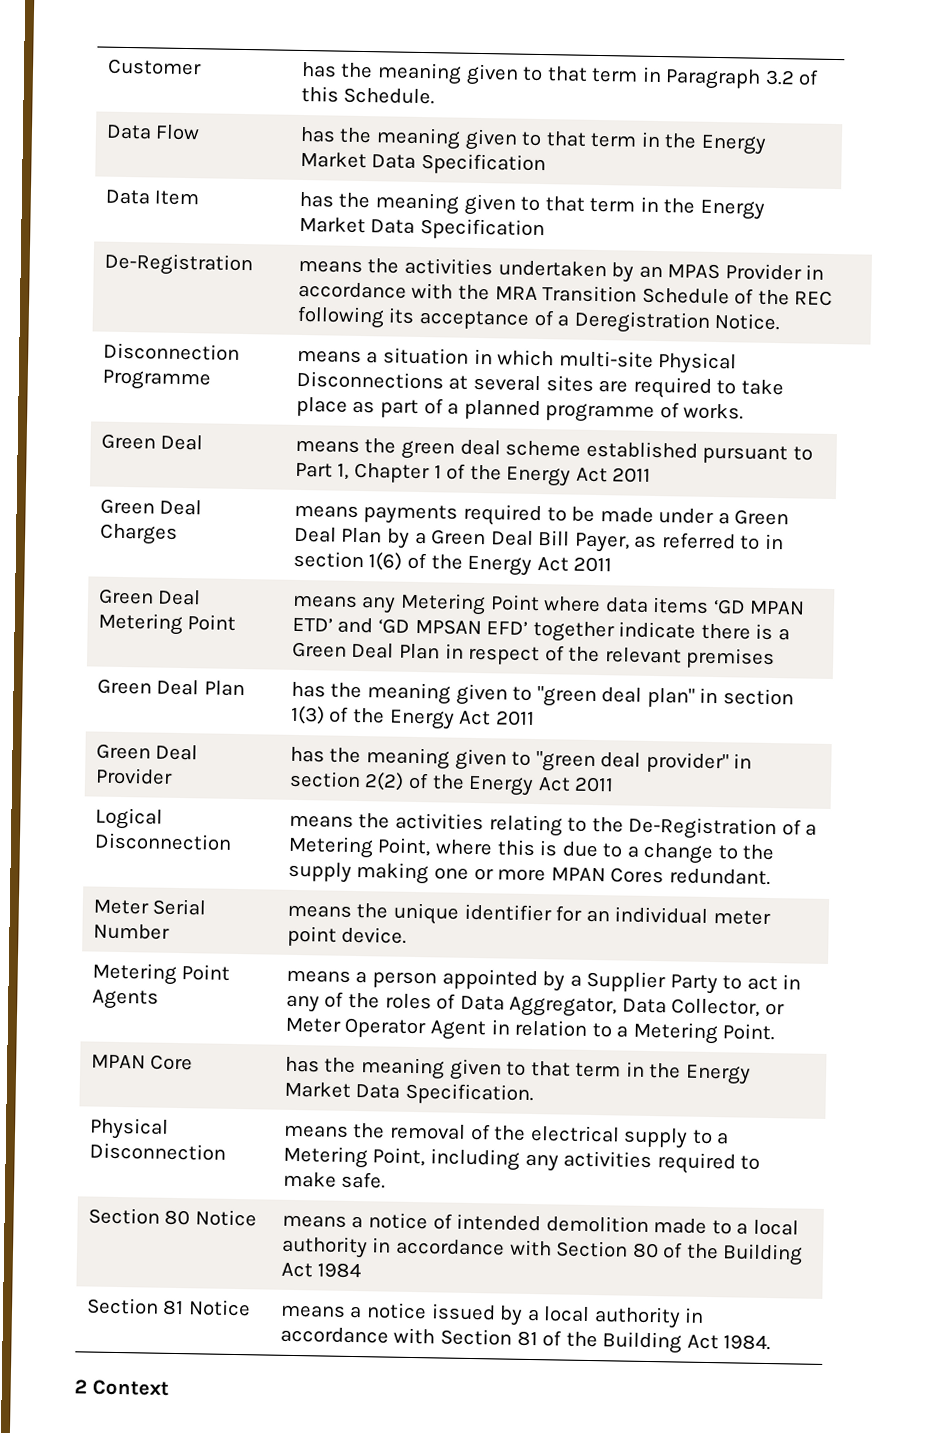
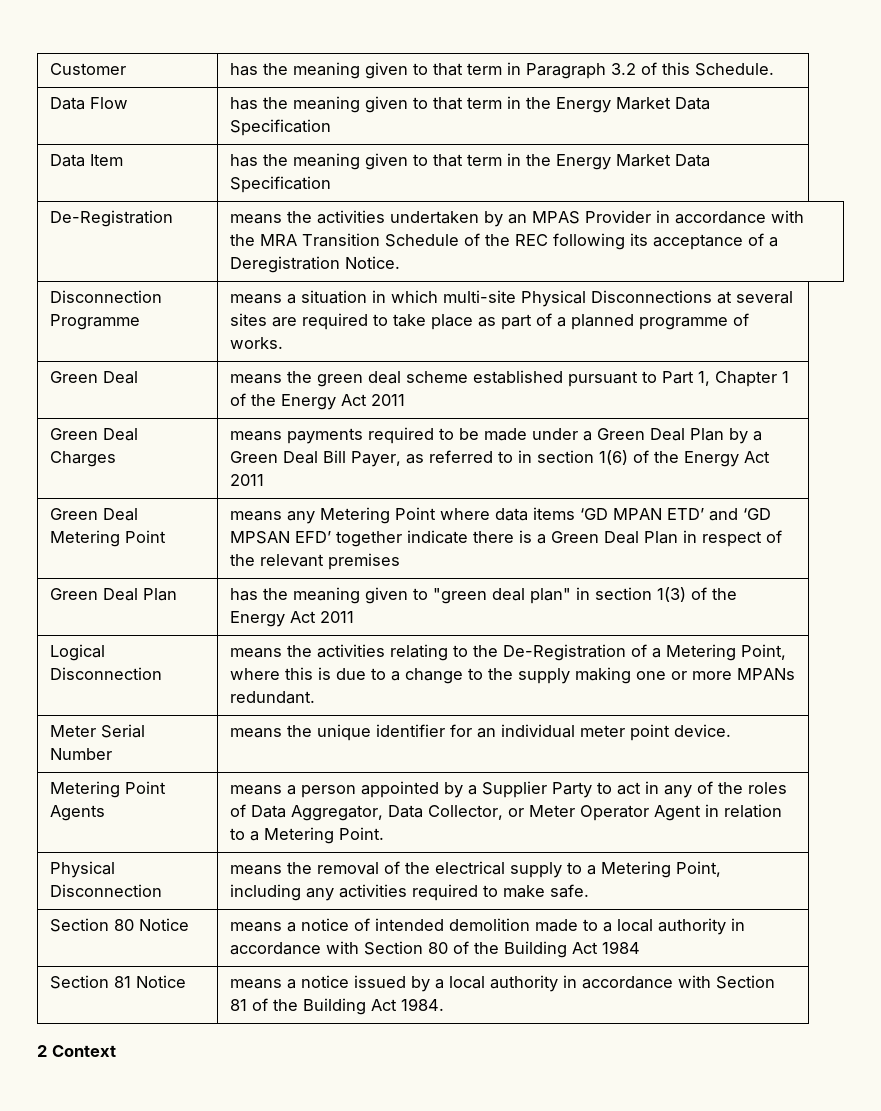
- Green Deal Provider | has the meaning given to "green deal provider" in section 2(2) of the Energy Act 2011
- Logical Disconnection | means the activities relating to the De-Registration of a Metering Point, where this is due to a change to the supply making one or more MPAN Cores redundant.
+ Logical Disconnection | means the activities relating to the De-Registration of a Metering Point, where this is due to a change to the supply making one or more MPANs redundant.
- MPAN Core | has the meaning given to that term in the Energy Market Data Specification.

